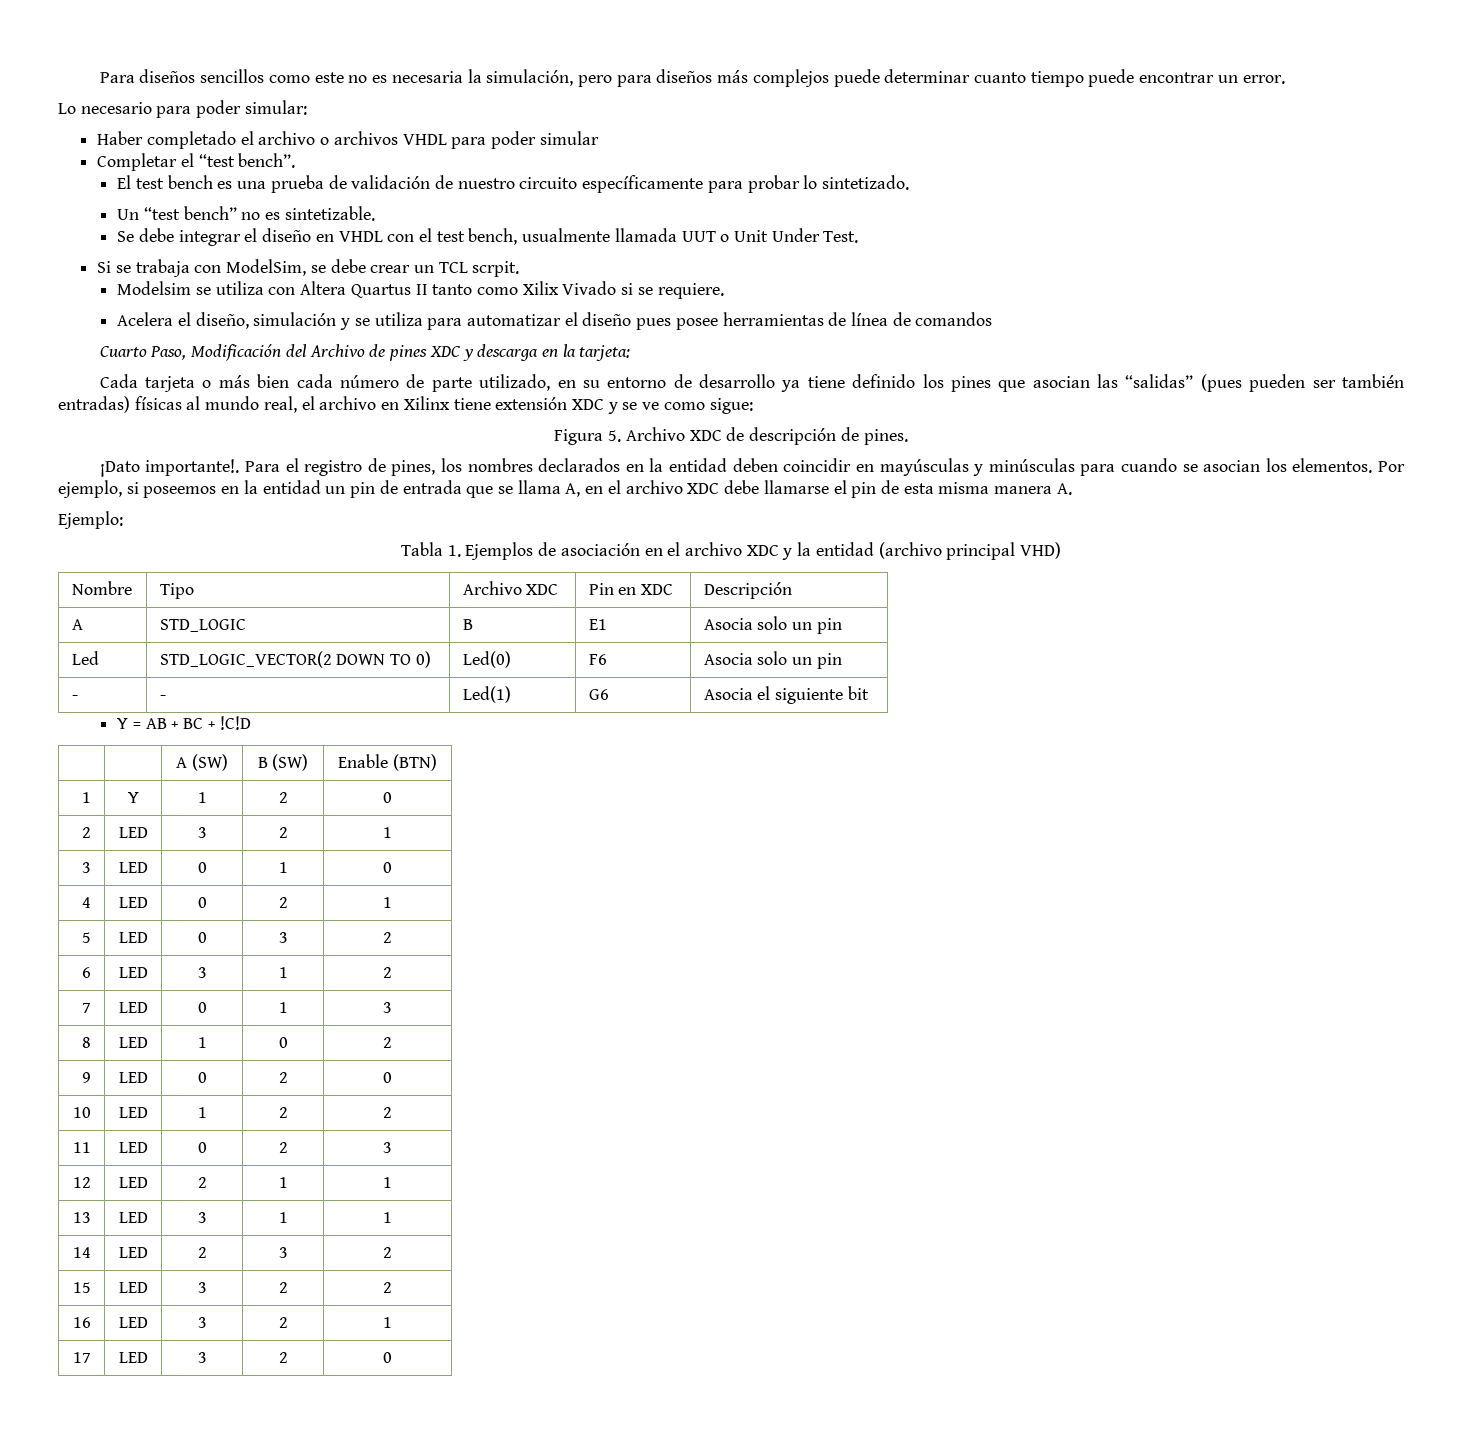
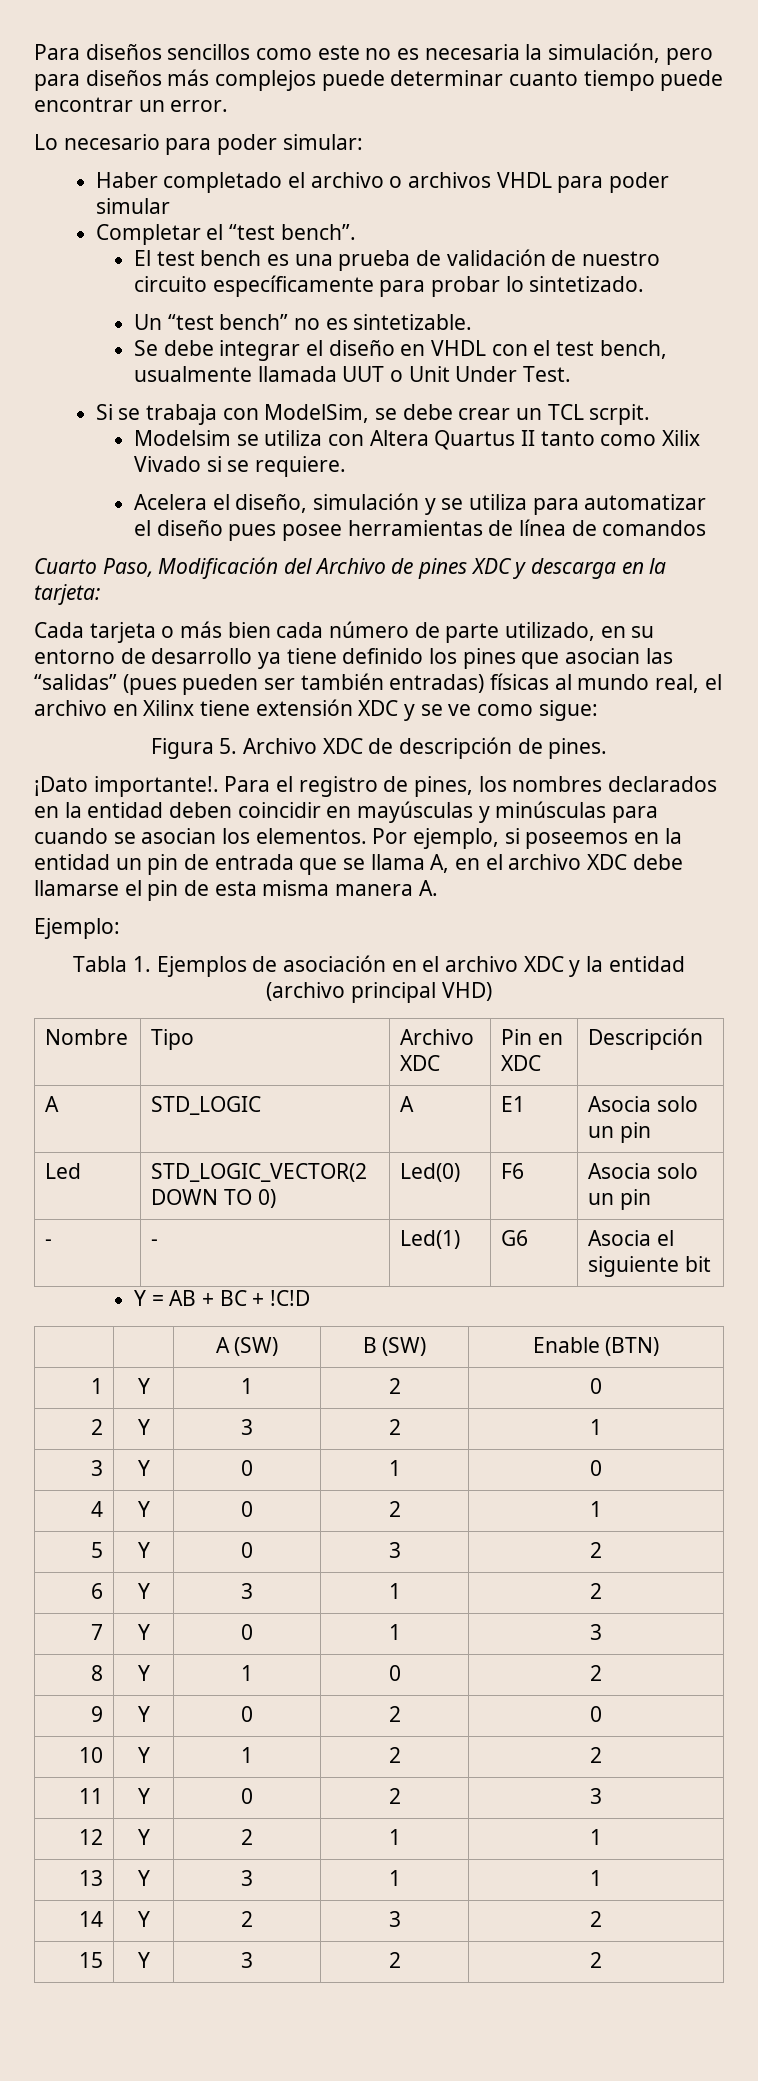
- A | STD_LOGIC | B | E1 | Asocia solo un pin
+ A | STD_LOGIC | A | E1 | Asocia solo un pin
- 2 | LED | 3 | 2 | 1
+ 2 | Y | 3 | 2 | 1
- 3 | LED | 0 | 1 | 0
+ 3 | Y | 0 | 1 | 0
- 4 | LED | 0 | 2 | 1
+ 4 | Y | 0 | 2 | 1
- 5 | LED | 0 | 3 | 2
+ 5 | Y | 0 | 3 | 2
- 6 | LED | 3 | 1 | 2
+ 6 | Y | 3 | 1 | 2
- 7 | LED | 0 | 1 | 3
+ 7 | Y | 0 | 1 | 3
- 8 | LED | 1 | 0 | 2
+ 8 | Y | 1 | 0 | 2
- 9 | LED | 0 | 2 | 0
+ 9 | Y | 0 | 2 | 0
- 10 | LED | 1 | 2 | 2
+ 10 | Y | 1 | 2 | 2
- 11 | LED | 0 | 2 | 3
+ 11 | Y | 0 | 2 | 3
- 12 | LED | 2 | 1 | 1
+ 12 | Y | 2 | 1 | 1
- 13 | LED | 3 | 1 | 1
+ 13 | Y | 3 | 1 | 1
- 14 | LED | 2 | 3 | 2
+ 14 | Y | 2 | 3 | 2
- 15 | LED | 3 | 2 | 2
+ 15 | Y | 3 | 2 | 2
- 16 | LED | 3 | 2 | 1
- 17 | LED | 3 | 2 | 0

